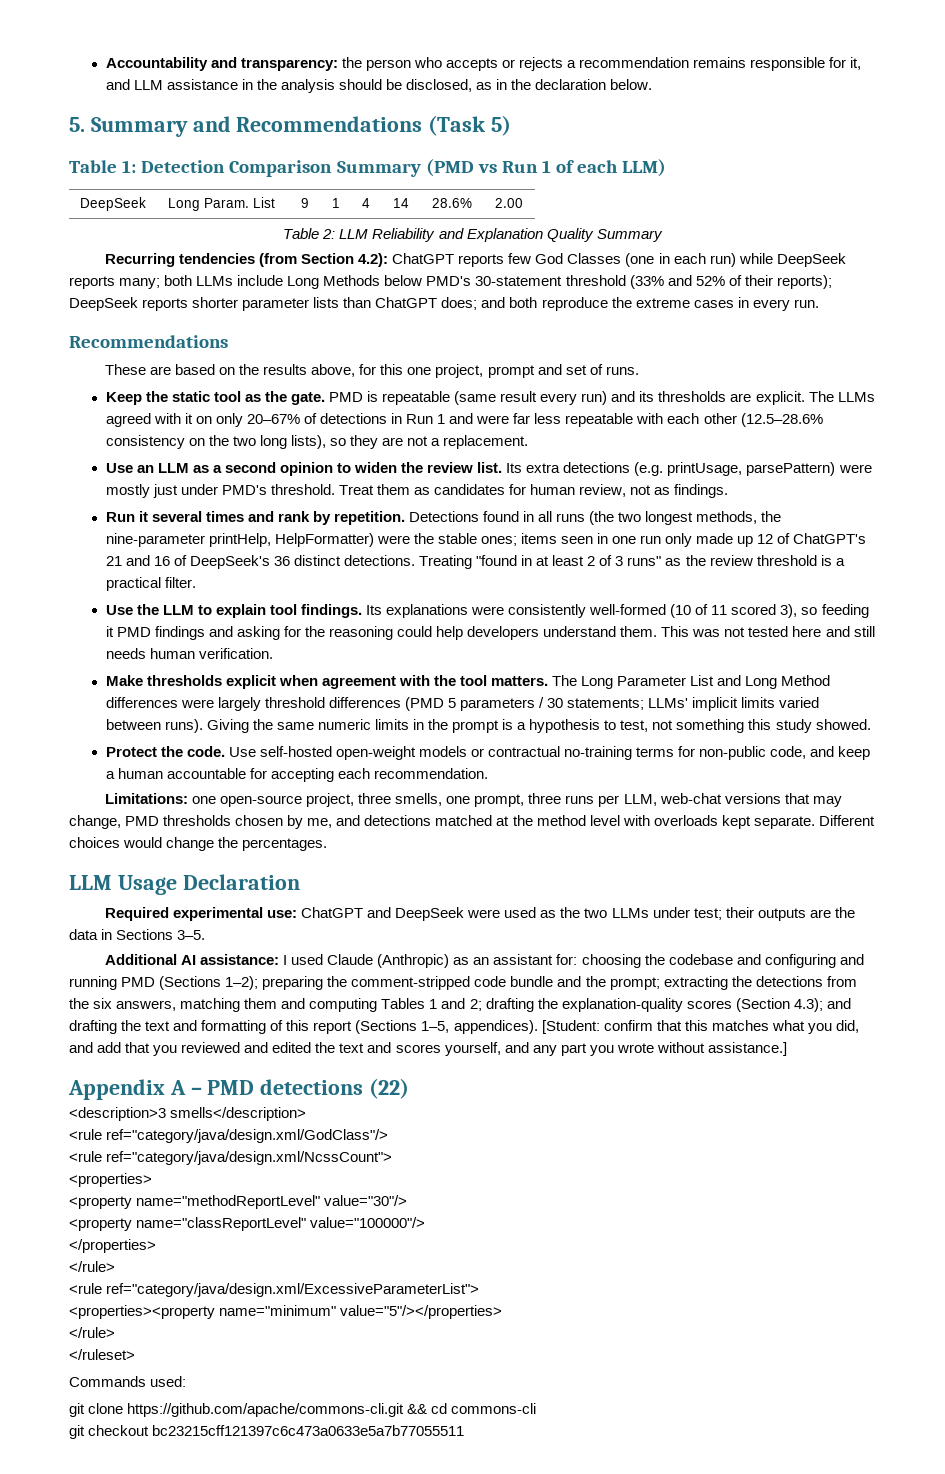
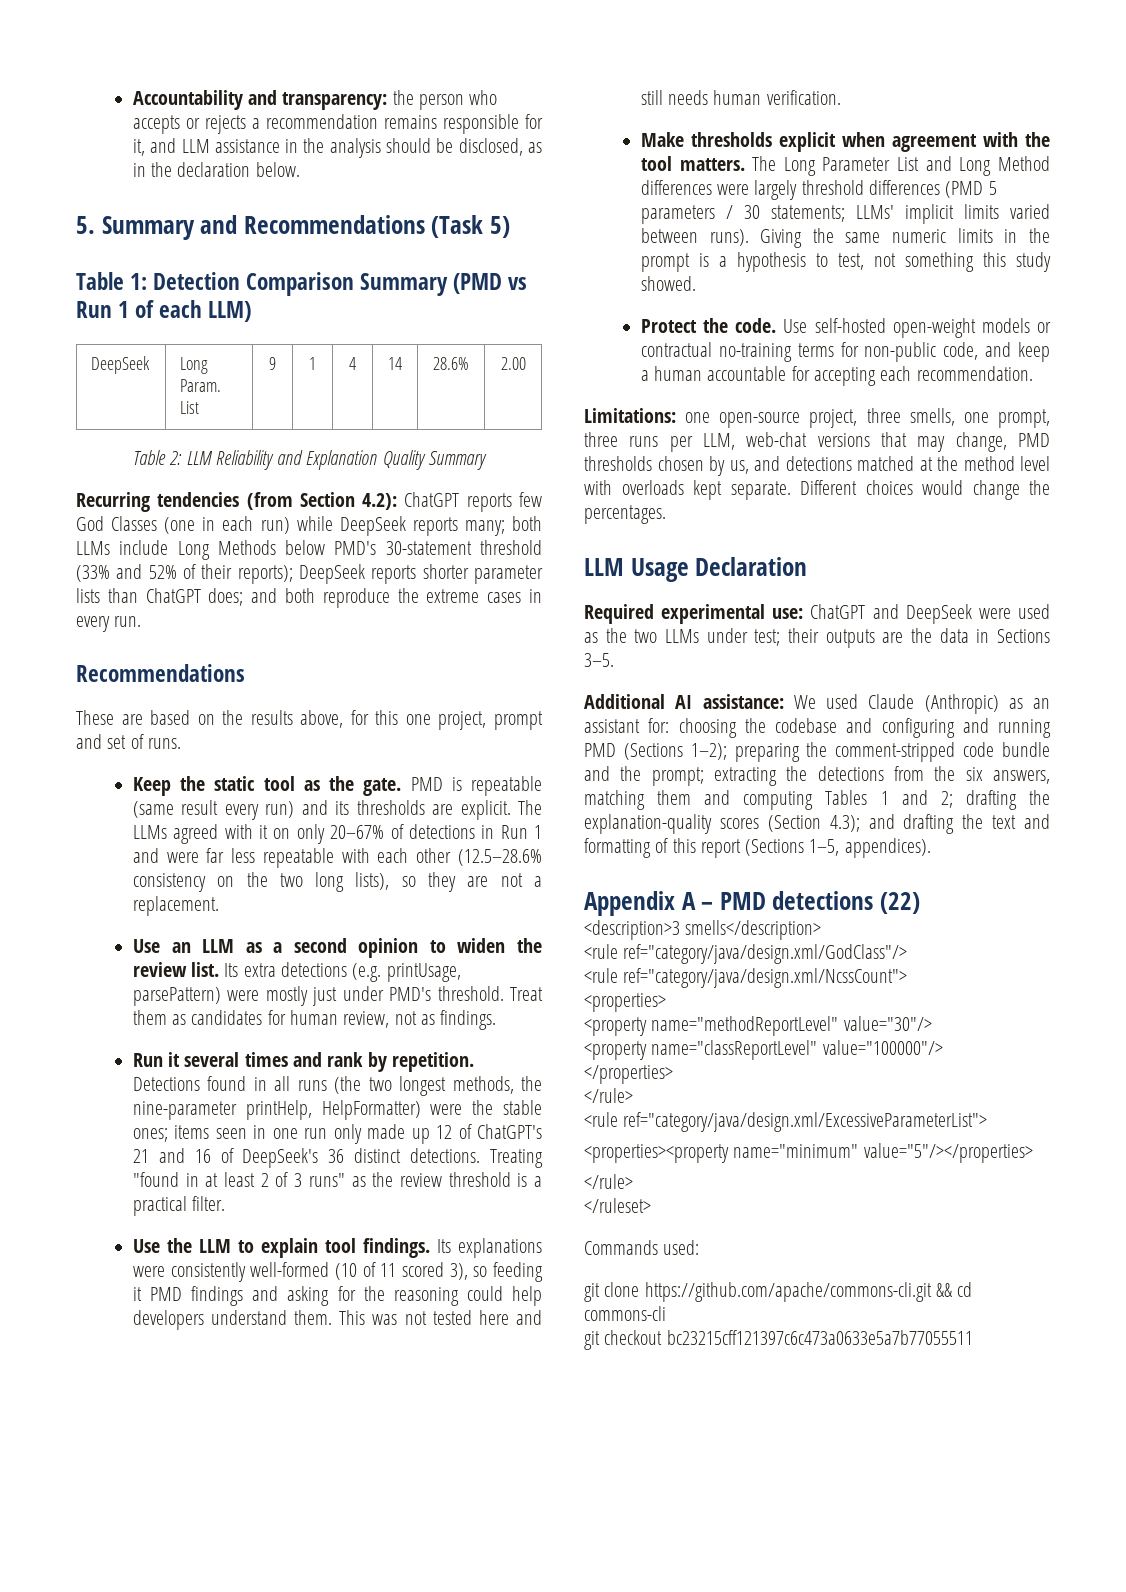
- Limitations: one open-source project, three smells, one prompt, three runs per LLM, web-chat versions that may change, PMD thresholds chosen by me, and detections matched at the method level with overloads kept separate.
+ Limitations: one open-source project, three smells, one prompt, three runs per LLM, web-chat versions that may change, PMD thresholds chosen by us, and detections matched at the method level with overloads kept separate.
- I used Claude (Anthropic) as an assistant for:
+ We used Claude (Anthropic) as an assistant for:
- [Student: confirm that this matches what you did, and add that you reviewed and edited the text and scores yourself, and any part you wrote without assistance.]

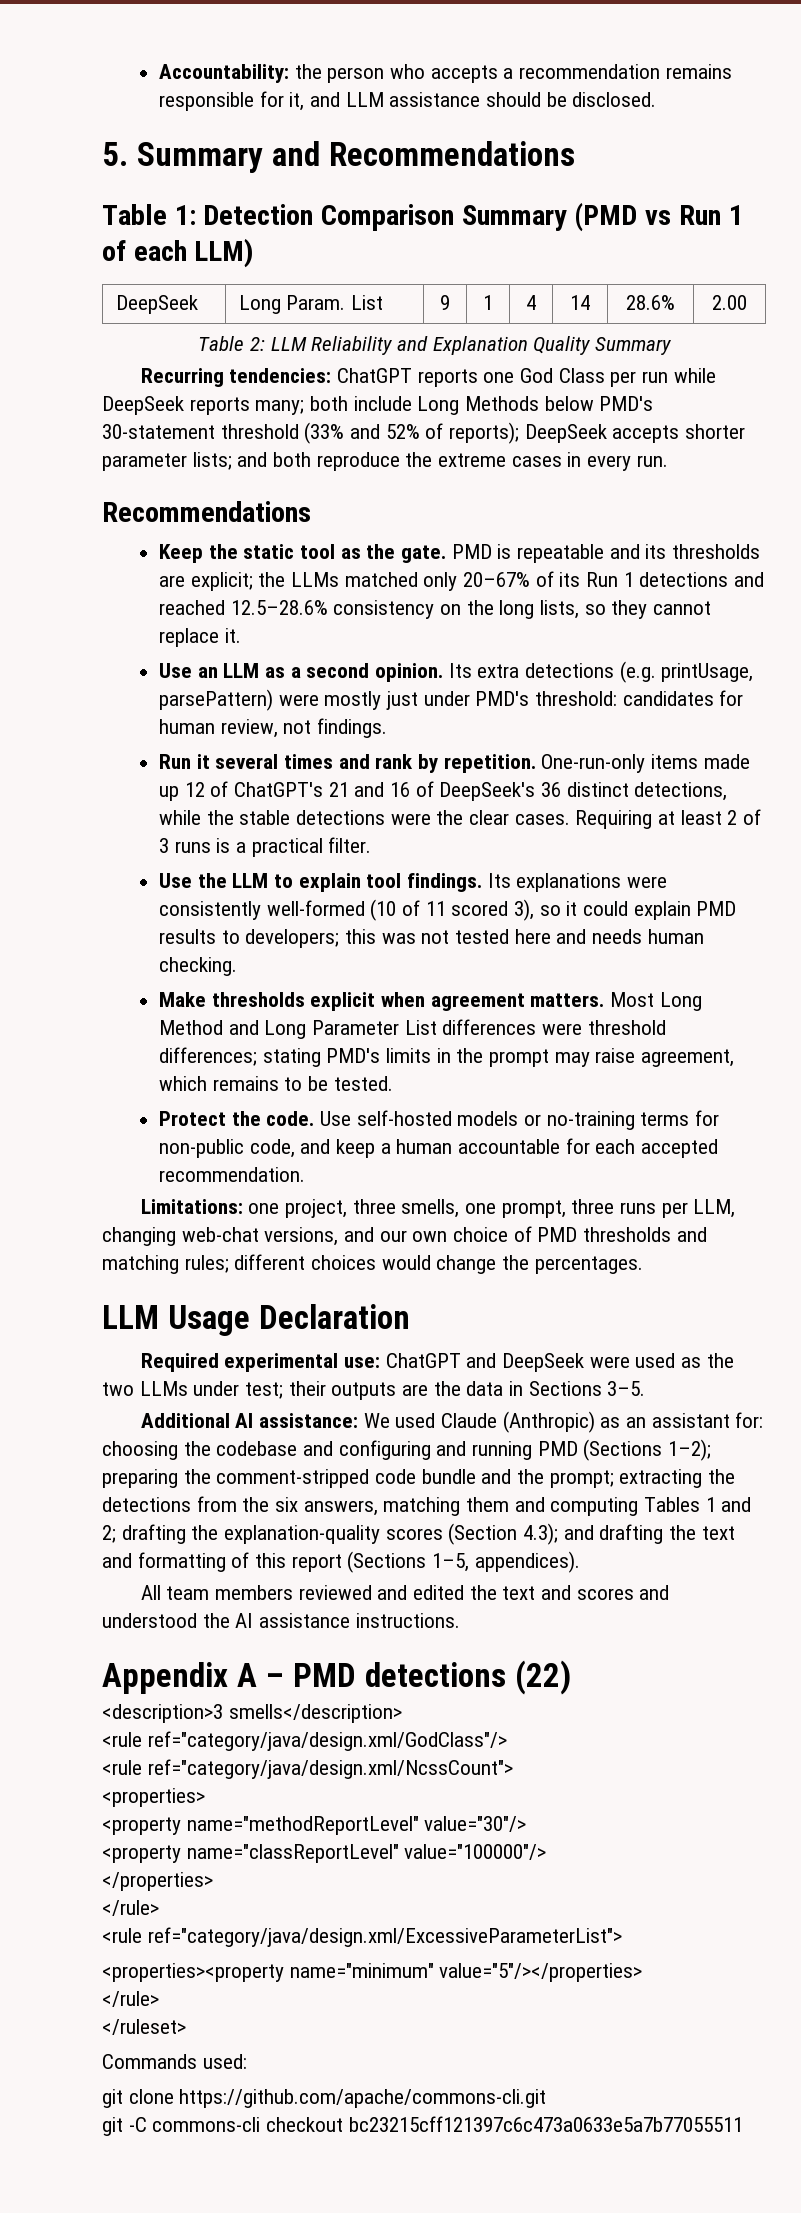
- Accountability and transparency: the person who accepts or rejects a recommendation remains responsible for it, and LLM assistance in the analysis should be disclosed, as in the declaration below.
+ Accountability: the person who accepts a recommendation remains responsible for it, and LLM assistance should be disclosed.
- 5. Summary and Recommendations (Task 5)
+ 5. Summary and Recommendations
- Recurring tendencies (from Section 4.2): ChatGPT reports few God Classes (one in each run) while DeepSeek reports many; both LLMs include Long Methods below PMD's 30-statement threshold (33% and 52% of their reports); DeepSeek reports shorter parameter lists than ChatGPT does; and both reproduce the extreme cases in every run.
+ Recurring tendencies: ChatGPT reports one God Class per run while DeepSeek reports many; both include Long Methods below PMD's 30-statement threshold (33% and 52% of reports); DeepSeek accepts shorter parameter lists; and both reproduce the extreme cases in every run.
- These are based on the results above, for this one project, prompt and set of runs.
- PMD is repeatable (same result every run) and its thresholds are explicit. The LLMs agreed with it on only 20–67% of detections in Run 1 and were far less repeatable with each other (12.5–28.6% consistency on the two long lists), so they are not a replacement.
+ PMD is repeatable and its thresholds are explicit; the LLMs matched only 20–67% of its Run 1 detections and reached 12.5–28.6% consistency on the long lists, so they cannot replace it.
- Use an LLM as a second opinion to widen the review list.
+ Use an LLM as a second opinion.
- Its extra detections (e.g. printUsage, parsePattern) were mostly just under PMD's threshold. Treat them as candidates for human review, not as findings.
+ Its extra detections (e.g. printUsage, parsePattern) were mostly just under PMD's threshold: candidates for human review, not findings.
- Detections found in all runs (the two longest methods, the nine-parameter printHelp, HelpFormatter) were the stable ones; items seen in one run only made up 12 of ChatGPT's 21 and 16 of DeepSeek's 36 distinct detections. Treating "found in at least 2 of 3 runs" as the review threshold is a practical filter.
+ One-run-only items made up 12 of ChatGPT's 21 and 16 of DeepSeek's 36 distinct detections, while the stable detections were the clear cases. Requiring at least 2 of 3 runs is a practical filter.
- Its explanations were consistently well-formed (10 of 11 scored 3), so feeding it PMD findings and asking for the reasoning could help developers understand them. This was not tested here and still needs human verification.
+ Its explanations were consistently well-formed (10 of 11 scored 3), so it could explain PMD results to developers; this was not tested here and needs human checking.
- Make thresholds explicit when agreement with the tool matters. The Long Parameter List and Long Method differences were largely threshold differences (PMD 5 parameters / 30 statements; LLMs' implicit limits varied between runs). Giving the same numeric limits in the prompt is a hypothesis to test, not something this study showed.
+ Make thresholds explicit when agreement matters. Most Long Method and Long Parameter List differences were threshold differences; stating PMD's limits in the prompt may raise agreement, which remains to be tested.
- Use self-hosted open-weight models or contractual no-training terms for non-public code, and keep a human accountable for accepting each recommendation.
+ Use self-hosted models or no-training terms for non-public code, and keep a human accountable for each accepted recommendation.
- Limitations: one open-source project, three smells, one prompt, three runs per LLM, web-chat versions that may change, PMD thresholds chosen by us, and detections matched at the method level with overloads kept separate. Different choices would change the percentages.
+ Limitations: one project, three smells, one prompt, three runs per LLM, changing web-chat versions, and our own choice of PMD thresholds and matching rules; different choices would change the percentages.
+ All team members reviewed and edited the text and scores and understood the AI assistance instructions.
- git clone https://github.com/apache/commons-cli.git && cd commons-cli
- git checkout bc23215cff121397c6c473a0633e5a7b77055511
+ git clone https://github.com/apache/commons-cli.git
+ git -C commons-cli checkout bc23215cff121397c6c473a0633e5a7b77055511

